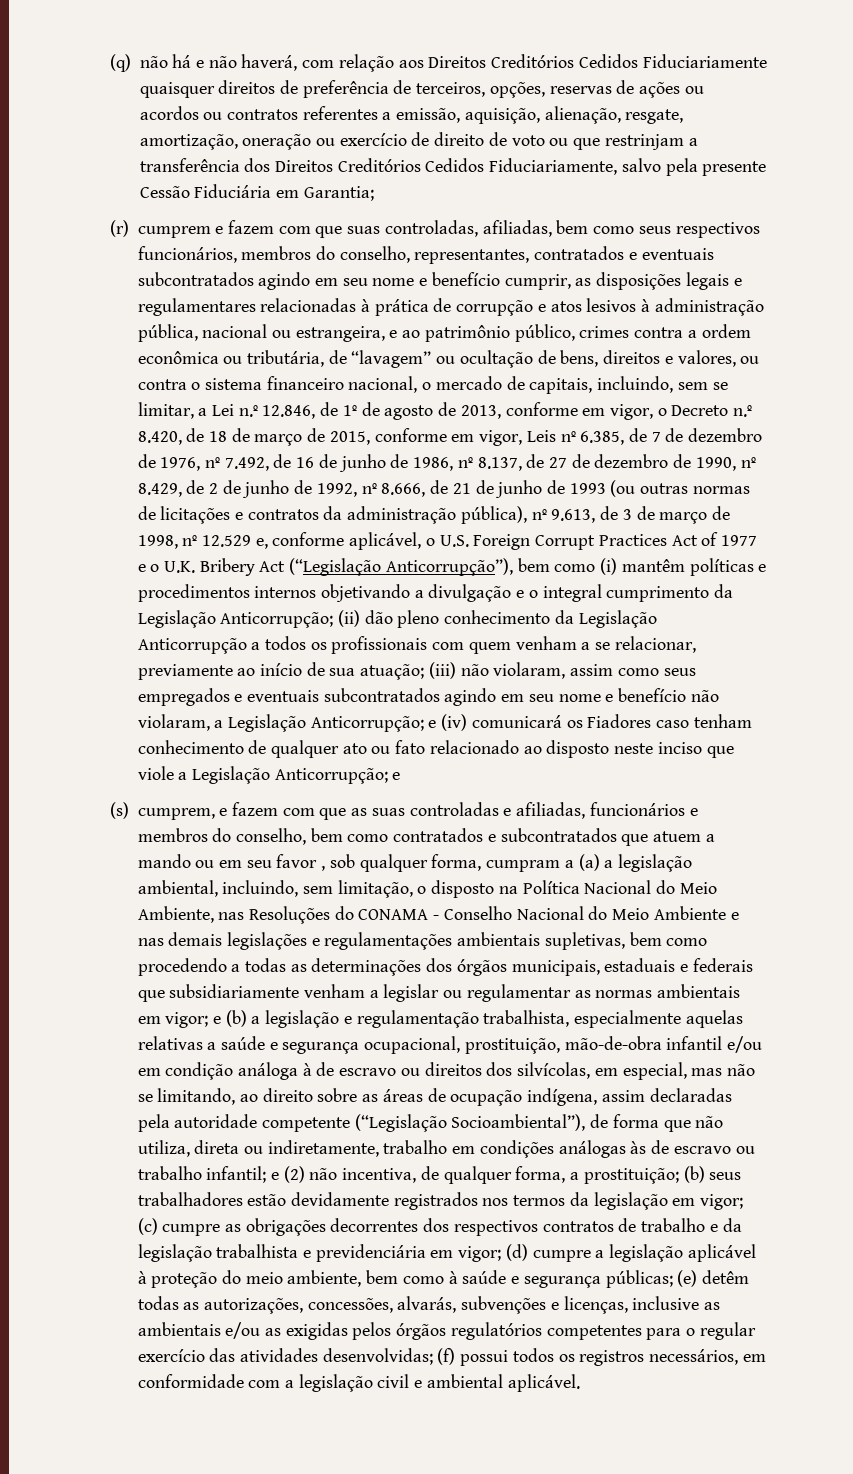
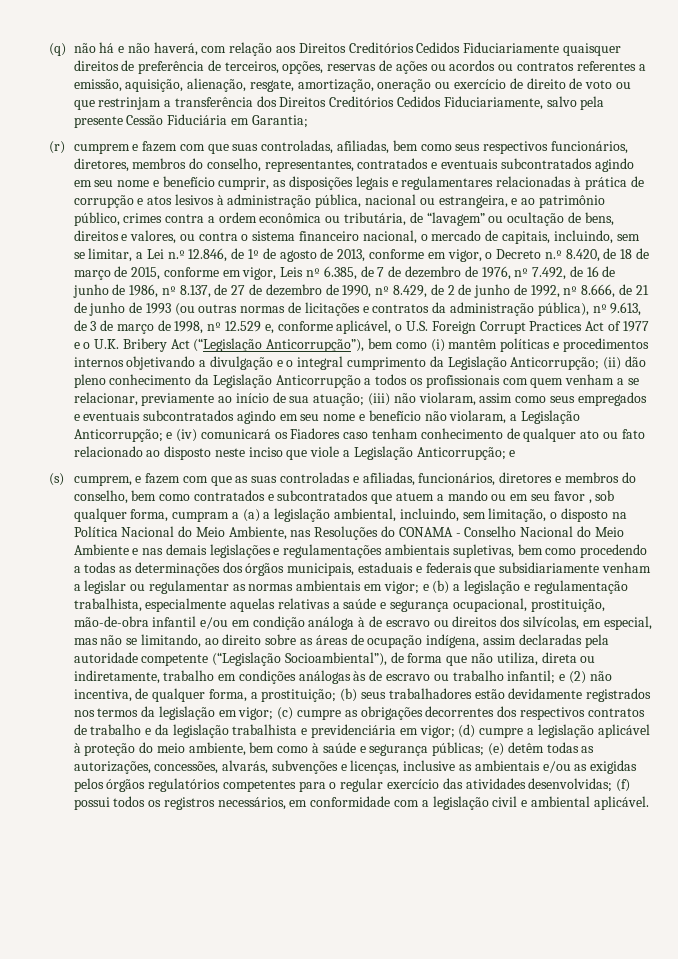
- (r) cumprem e fazem com que suas controladas, afiliadas, bem como seus respectivos funcionários, membros do conselho, representantes, contratados e eventuais subcontratados agindo em seu nome e benefício cumprir, as disposições legais e regulamentares relacionadas à prática de corrupção e atos lesivos à administração pública, nacional ou estrangeira, e ao patrimônio público, crimes contra a ordem econômica ou tributária, de “lavagem” ou ocultação de bens, direitos e valores, ou contra o sistema financeiro nacional, o mercado de capitais, incluindo, sem se limitar, a Lei n.º 12.846, de 1º de agosto de 2013, conforme em vigor, o Decreto n.º 8.420, de 18 de março de 2015, conforme em vigor, Leis nº 6.385, de 7 de dezembro de 1976, nº 7.492, de 16 de junho de 1986, nº 8.137, de 27 de dezembro de 1990, nº 8.429, de 2 de junho de 1992, nº 8.666, de 21 de junho de 1993 (ou outras normas de licitações e contratos da administração pública), nº 9.613, de 3 de março de 1998, nº 12.529 e, conforme aplicável, o U.S. Foreign Corrupt Practices Act of 1977 e o U.K. Bribery Act (“Legislação Anticorrupção”), bem como (i) mantêm políticas e procedimentos internos objetivando a divulgação e o integral cumprimento da Legislação Anticorrupção;
+ (r) cumprem e fazem com que suas controladas, afiliadas, bem como seus respectivos funcionários, diretores, membros do conselho, representantes, contratados e eventuais subcontratados agindo em seu nome e benefício cumprir, as disposições legais e regulamentares relacionadas à prática de corrupção e atos lesivos à administração pública, nacional ou estrangeira, e ao patrimônio público, crimes contra a ordem econômica ou tributária, de “lavagem” ou ocultação de bens, direitos e valores, ou contra o sistema financeiro nacional, o mercado de capitais, incluindo, sem se limitar, a Lei n.º 12.846, de 1º de agosto de 2013, conforme em vigor, o Decreto n.º 8.420, de 18 de março de 2015, conforme em vigor, Leis nº 6.385, de 7 de dezembro de 1976, nº 7.492, de 16 de junho de 1986, nº 8.137, de 27 de dezembro de 1990, nº 8.429, de 2 de junho de 1992, nº 8.666, de 21 de junho de 1993 (ou outras normas de licitações e contratos da administração pública), nº 9.613, de 3 de março de 1998, nº 12.529 e, conforme aplicável, o U.S. Foreign Corrupt Practices Act of 1977 e o U.K. Bribery Act (“Legislação Anticorrupção”), bem como (i) mantêm políticas e procedimentos internos objetivando a divulgação e o integral cumprimento da Legislação Anticorrupção;
- (s) cumprem, e fazem com que as suas controladas e afiliadas, funcionários e membros do conselho, bem como contratados e subcontratados que atuem a mando ou em seu favor , sob qualquer forma, cumpram a (a) a legislação ambiental, incluindo, sem limitação, o disposto na Política Nacional do Meio Ambiente, nas Resoluções do CONAMA - Conselho Nacional do Meio Ambiente e nas demais legislações e regulamentações ambientais supletivas, bem como procedendo a todas as determinações dos órgãos municipais, estaduais e federais que subsidiariamente venham a legislar ou regulamentar as normas ambientais em vigor;
+ (s) cumprem, e fazem com que as suas controladas e afiliadas, funcionários, diretores e membros do conselho, bem como contratados e subcontratados que atuem a mando ou em seu favor , sob qualquer forma, cumpram a (a) a legislação ambiental, incluindo, sem limitação, o disposto na Política Nacional do Meio Ambiente, nas Resoluções do CONAMA - Conselho Nacional do Meio Ambiente e nas demais legislações e regulamentações ambientais supletivas, bem como procedendo a todas as determinações dos órgãos municipais, estaduais e federais que subsidiariamente venham a legislar ou regulamentar as normas ambientais em vigor;

